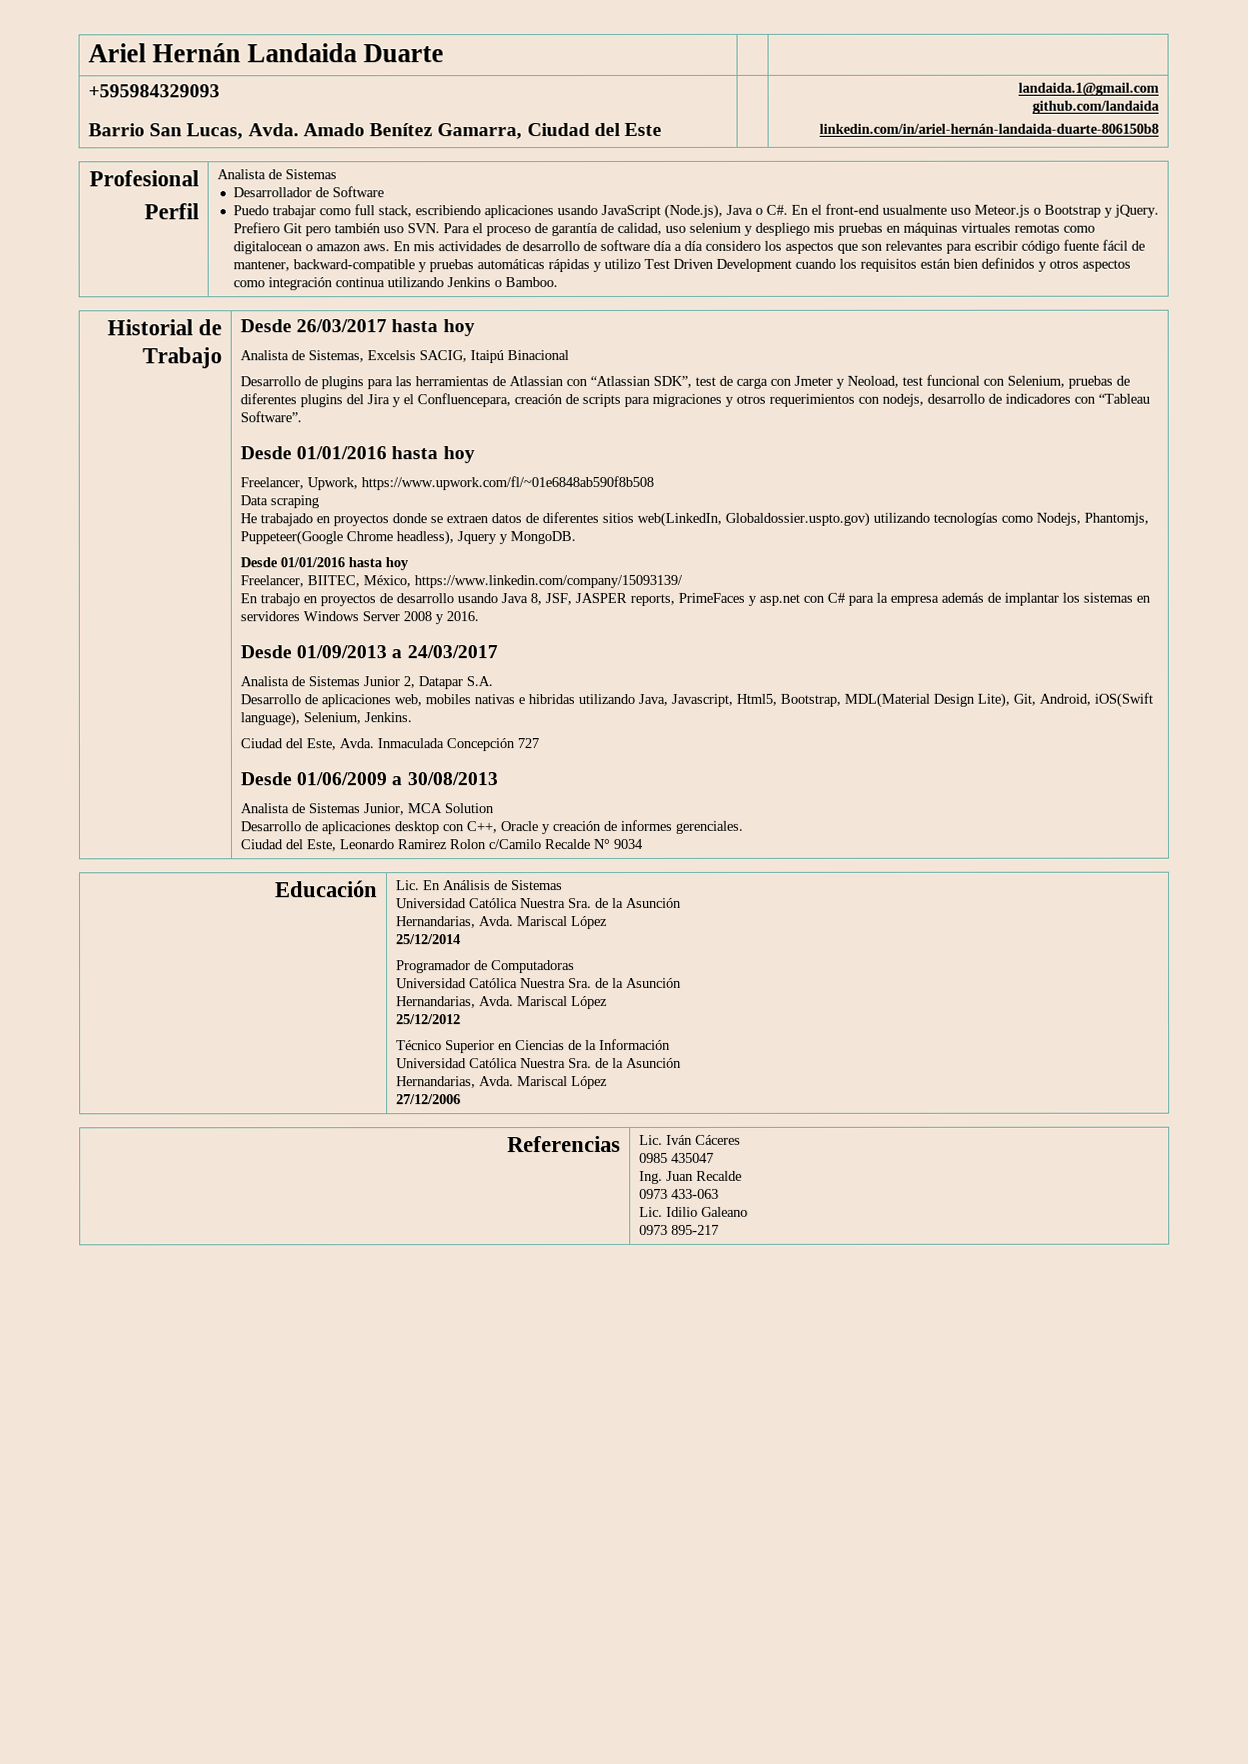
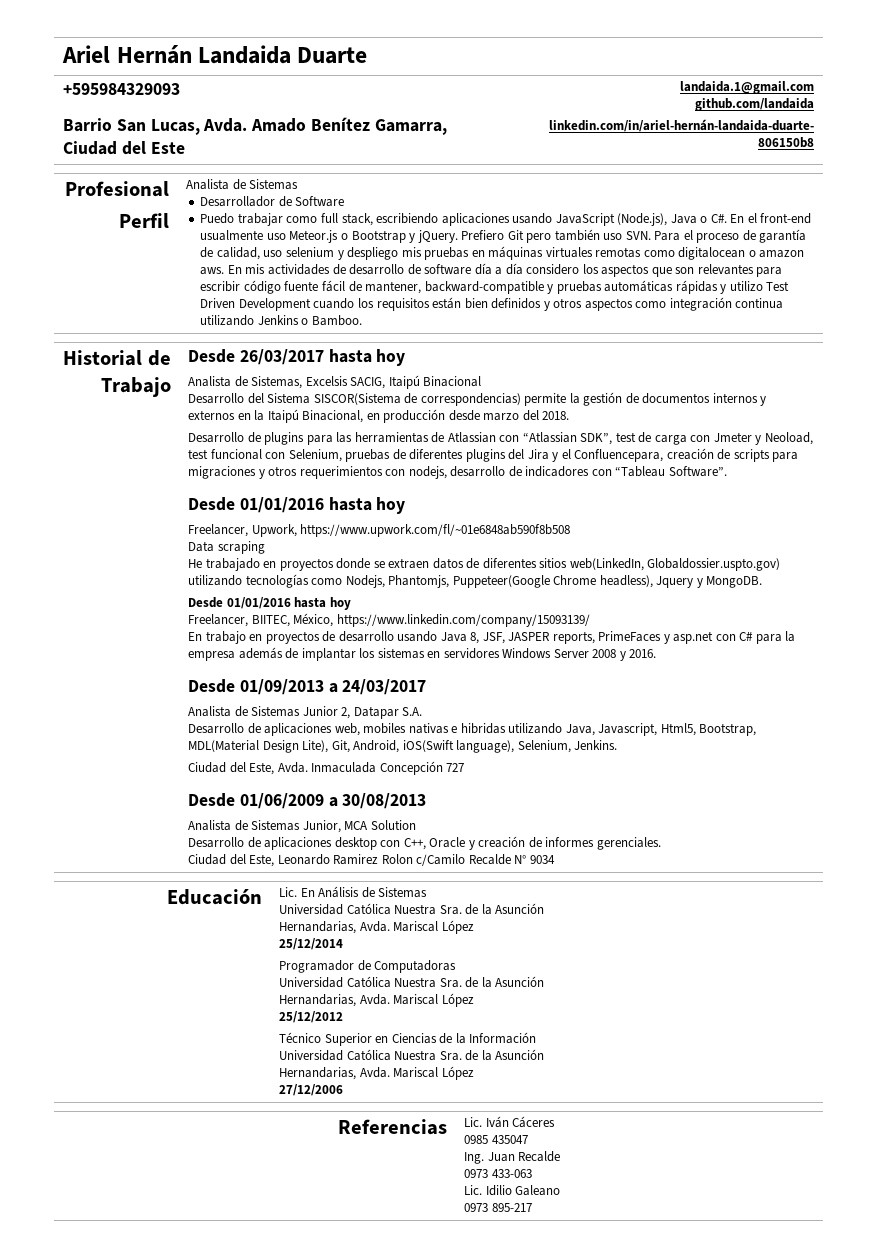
+ Desarrollo del Sistema SISCOR(Sistema de correspondencias) permite la gestión de documentos internos y externos en la Itaipú Binacional, en producción desde marzo del 2018.

